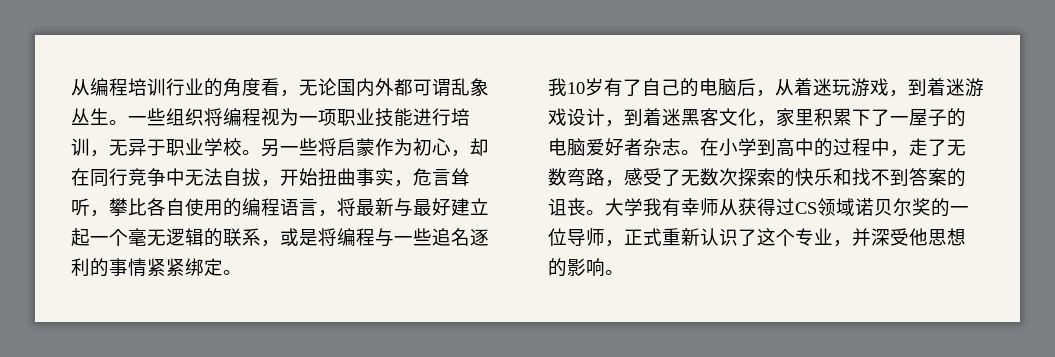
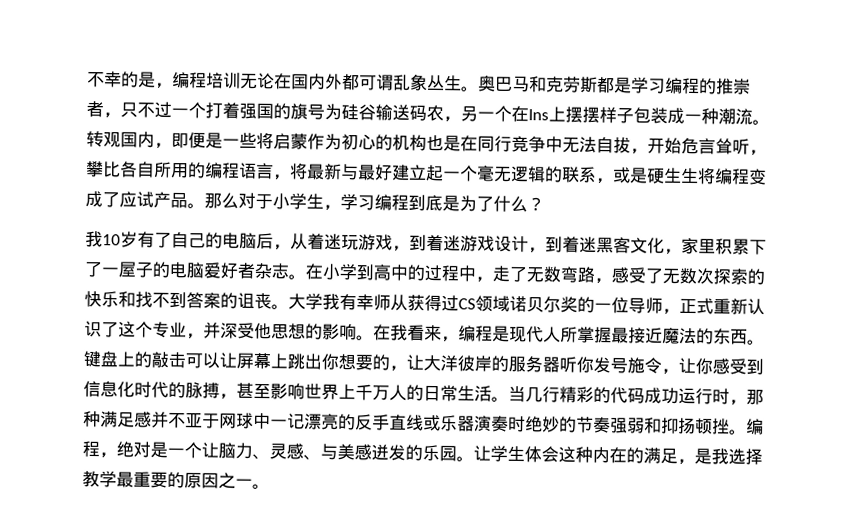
- 从编程培训行业的角度看，无论国内外都可谓乱象丛生。
+ 不幸的是，编程培训无论在国内外都可谓乱象丛生。
- 一些组织将编程视为一项职业技能进行培训，无异于职业学校。另一些将启蒙作为初心，却在同行竞争中无法自拔，开始扭曲事实，危言耸听，攀比各自使用的编程语言，将最新与最好建立起一个毫无逻辑的联系，或是将编程与一些追名逐利的事情紧紧绑定。
+ 奥巴马和克劳斯都是学习编程的推崇者，只不过一个打着强国的旗号为硅谷输送码农，另一个在Ins上摆摆样子包装成一种潮流。转观国内，即便是一些将启蒙作为初心的机构也是在同行竞争中无法自拔，开始危言耸听，攀比各自所用的编程语言，将最新与最好建立起一个毫无逻辑的联系，或是硬生生将编程变成了应试产品。那么对于小学生，学习编程到底是为了什么？
+ 在我看来，编程是现代人所掌握最接近魔法的东西。键盘上的敲击可以让屏幕上跳出你想要的，让大洋彼岸的服务器听你发号施令，让你感受到信息化时代的脉搏，甚至影响世界上千万人的日常生活。当几行精彩的代码成功运行时，那种满足感并不亚于网球中一记漂亮的反手直线或乐器演奏时绝妙的节奏强弱和抑扬顿挫。编程，绝对是一个让脑力、灵感、与美感迸发的乐园。让学生体会这种内在的满足，是我选择教学最重要的原因之一。

